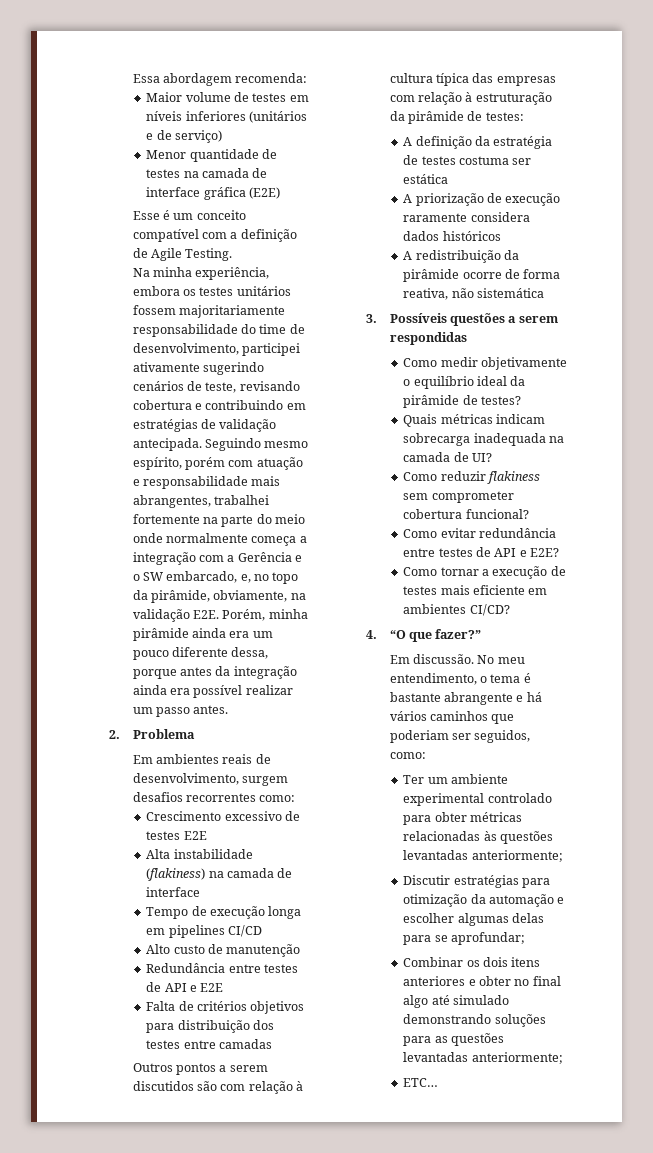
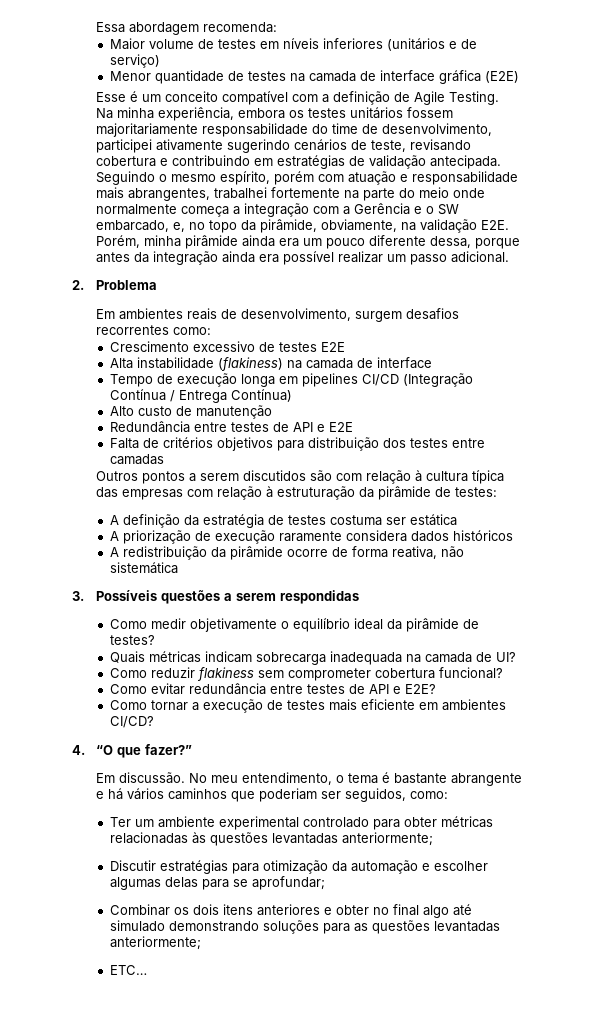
- Seguindo mesmo espírito, porém com atuação e responsabilidade mais abrangentes, trabalhei fortemente na parte do meio onde normalmente começa a integração com a Gerência e o SW embarcado, e, no topo da pirâmide, obviamente, na validação E2E. Porém, minha pirâmide ainda era um pouco diferente dessa, porque antes da integração ainda era possível realizar um passo antes.
+ Seguindo o mesmo espírito, porém com atuação e responsabilidade mais abrangentes, trabalhei fortemente na parte do meio onde normalmente começa a integração com a Gerência e o SW embarcado, e, no topo da pirâmide, obviamente, na validação E2E. Porém, minha pirâmide ainda era um pouco diferente dessa, porque antes da integração ainda era possível realizar um passo adicional.
- Tempo de execução longa em pipelines CI/CD
+ Tempo de execução longa em pipelines CI/CD (Integração Contínua / Entrega Contínua)

